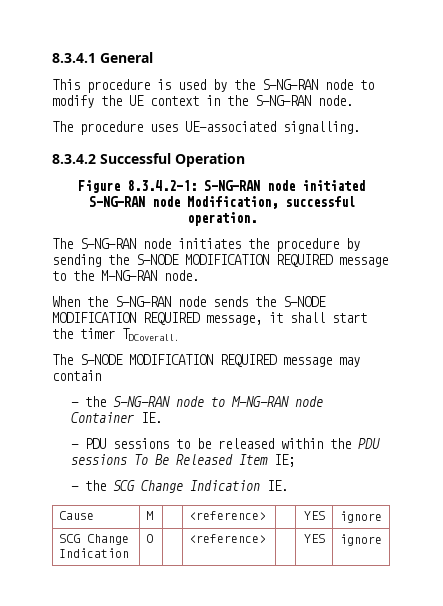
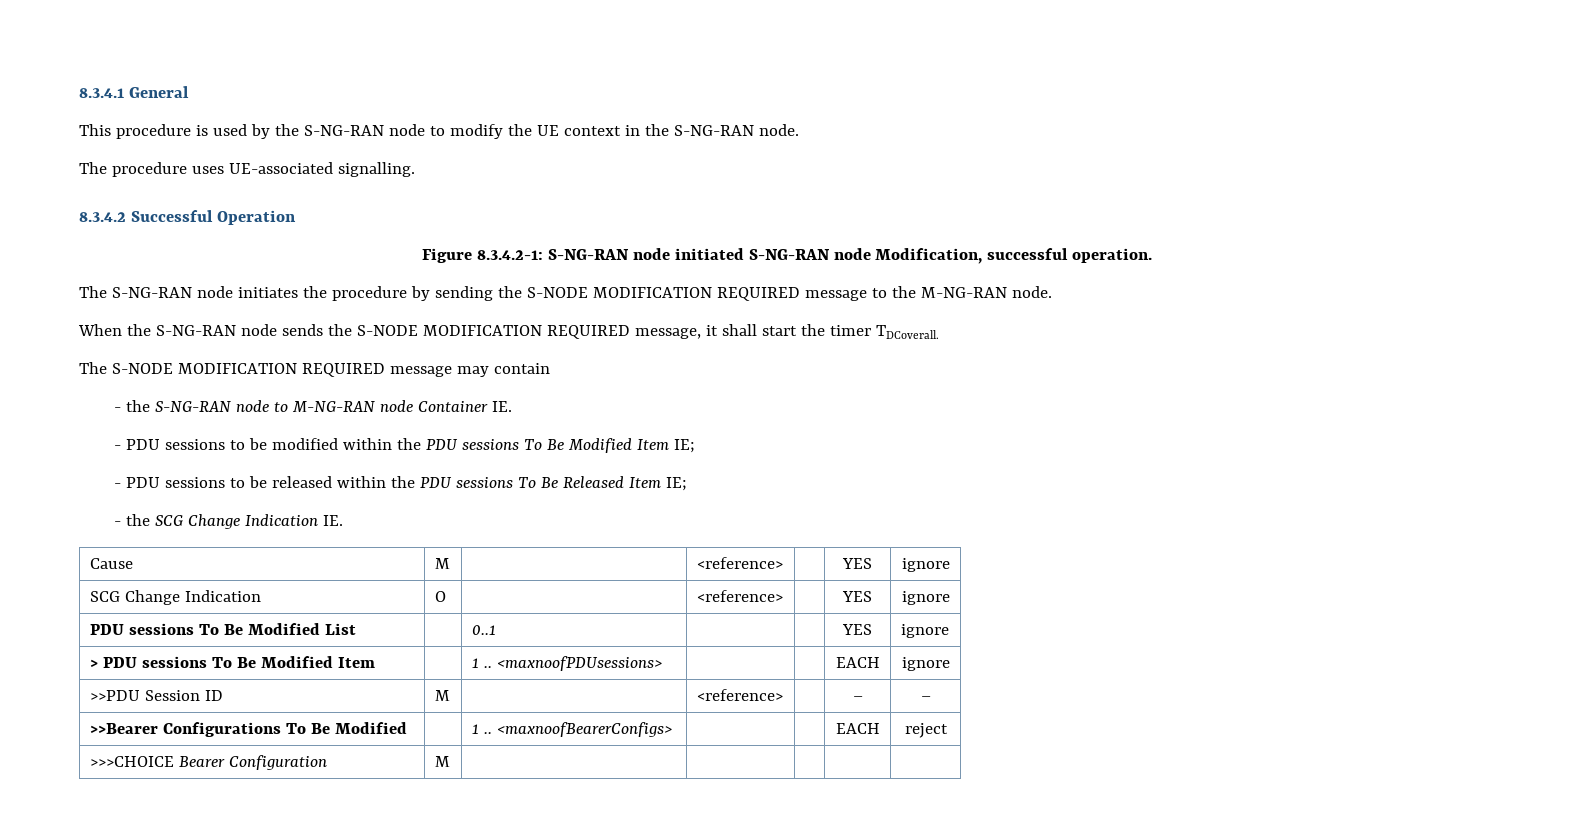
+ - PDU sessions to be modified within the PDU sessions To Be Modified Item IE;
+ PDU sessions To Be Modified List | | 0..1 | | | YES | ignore
+ > PDU sessions To Be Modified Item | | 1 .. <maxnoofPDUsessions> | | | EACH | ignore
+ >>PDU Session ID | M | | <reference> | | – | –
+ >>Bearer Configurations To Be Modified | | 1 .. <maxnoofBearerConfigs> | | | EACH | reject
+ >>>CHOICE Bearer Configuration | M | | | | |

